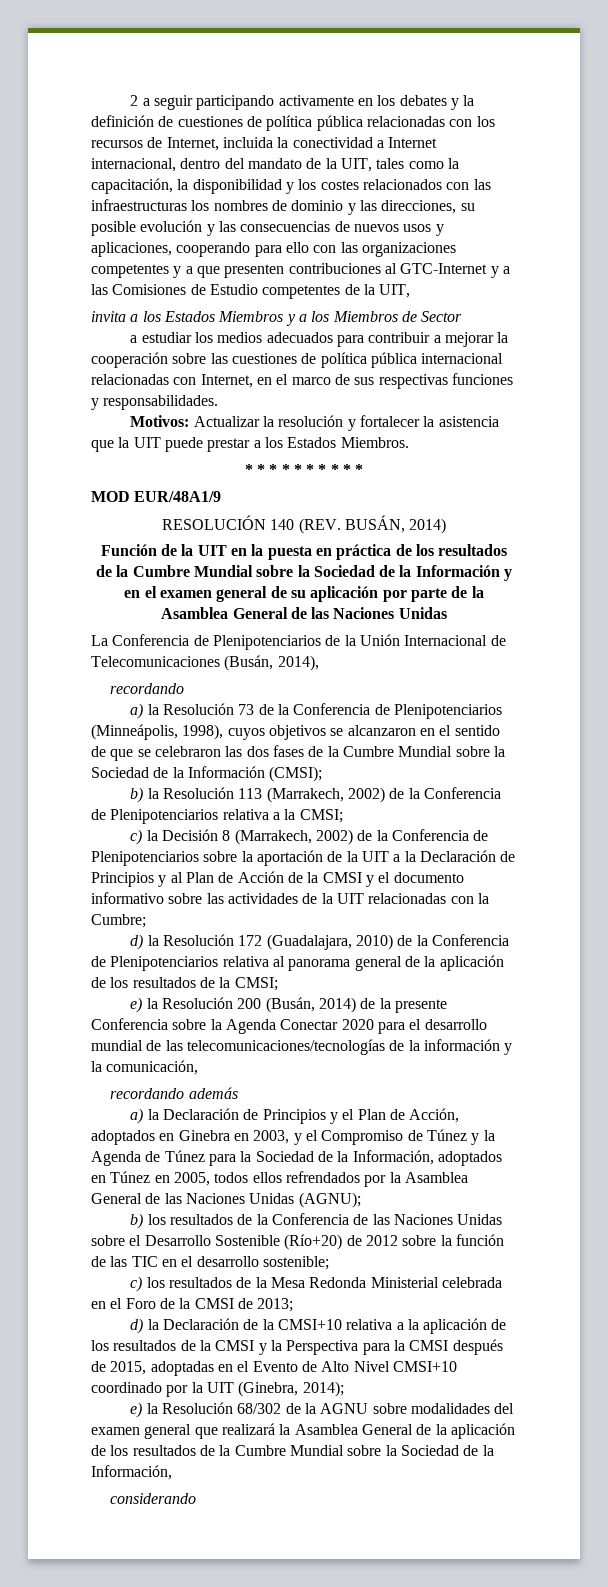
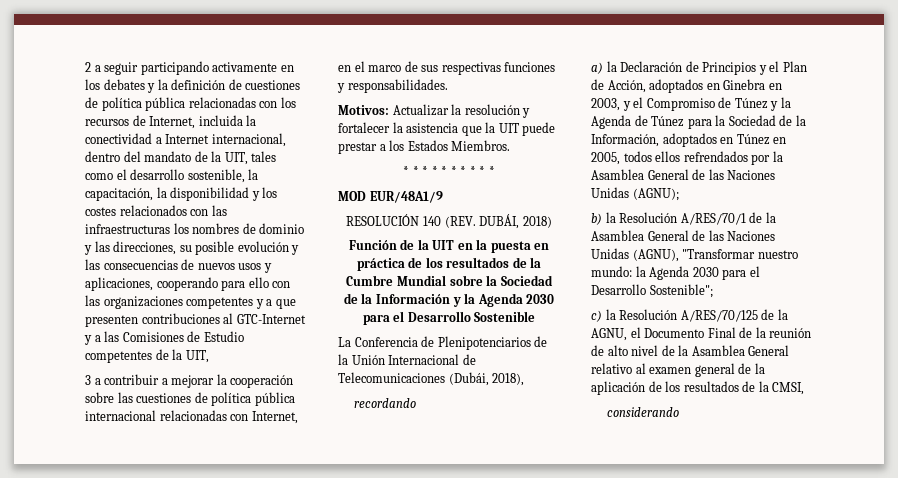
- 2 a seguir participando activamente en los debates y la definición de cuestiones de política pública relacionadas con los recursos de Internet, incluida la conectividad a Internet internacional, dentro del mandato de la UIT, tales como la capacitación, la disponibilidad y los costes relacionados con las infraestructuras los nombres de dominio y las direcciones, su posible evolución y las consecuencias de nuevos usos y aplicaciones, cooperando para ello con las organizaciones competentes y a que presenten contribuciones al GTC-Internet y a las Comisiones de Estudio competentes de la UIT,
+ 2 a seguir participando activamente en los debates y la definición de cuestiones de política pública relacionadas con los recursos de Internet, incluida la conectividad a Internet internacional, dentro del mandato de la UIT, tales como el desarrollo sostenible, la capacitación, la disponibilidad y los costes relacionados con las infraestructuras los nombres de dominio y las direcciones, su posible evolución y las consecuencias de nuevos usos y aplicaciones, cooperando para ello con las organizaciones competentes y a que presenten contribuciones al GTC-Internet y a las Comisiones de Estudio competentes de la UIT,
- invita a los Estados Miembros y a los Miembros de Sector
- a estudiar los medios adecuados para contribuir a mejorar la cooperación sobre las cuestiones de política pública internacional relacionadas con Internet, en el marco de sus respectivas funciones y responsabilidades.
+ 3 a contribuir a mejorar la cooperación sobre las cuestiones de política pública internacional relacionadas con Internet, en el marco de sus respectivas funciones y responsabilidades.
- RESOLUCIÓN 140 (REV. BUSÁN, 2014)
+ RESOLUCIÓN 140 (REV. DUBÁI, 2018)
- Función de la UIT en la puesta en práctica de los resultados de la Cumbre Mundial sobre la Sociedad de la Información y en el examen general de su aplicación por parte de la Asamblea General de las Naciones Unidas
+ Función de la UIT en la puesta en práctica de los resultados de la Cumbre Mundial sobre la Sociedad de la Información y la Agenda 2030 para el Desarrollo Sostenible
- La Conferencia de Plenipotenciarios de la Unión Internacional de Telecomunicaciones (Busán, 2014),
+ La Conferencia de Plenipotenciarios de la Unión Internacional de Telecomunicaciones (Dubái, 2018),
  recordando
- a) la Resolución 73 de la Conferencia de Plenipotenciarios (Minneápolis, 1998), cuyos objetivos se alcanzaron en el sentido de que se celebraron las dos fases de la Cumbre Mundial sobre la Sociedad de la Información (CMSI);
- b) la Resolución 113 (Marrakech, 2002) de la Conferencia de Plenipotenciarios relativa a la CMSI;
- c) la Decisión 8 (Marrakech, 2002) de la Conferencia de Plenipotenciarios sobre la aportación de la UIT a la Declaración de Principios y al Plan de Acción de la CMSI y el documento informativo sobre las actividades de la UIT relacionadas con la Cumbre;
- d) la Resolución 172 (Guadalajara, 2010) de la Conferencia de Plenipotenciarios relativa al panorama general de la aplicación de los resultados de la CMSI;
- e) la Resolución 200 (Busán, 2014) de la presente Conferencia sobre la Agenda Conectar 2020 para el desarrollo mundial de las telecomunicaciones/tecnologías de la información y la comunicación,
- recordando además
- b) los resultados de la Conferencia de las Naciones Unidas sobre el Desarrollo Sostenible (Río+20) de 2012 sobre la función de las TIC en el desarrollo sostenible;
- c) los resultados de la Mesa Redonda Ministerial celebrada en el Foro de la CMSI de 2013;
- d) la Declaración de la CMSI+10 relativa a la aplicación de los resultados de la CMSI y la Perspectiva para la CMSI después de 2015, adoptadas en el Evento de Alto Nivel CMSI+10 coordinado por la UIT (Ginebra, 2014);
- e) la Resolución 68/302 de la AGNU sobre modalidades del examen general que realizará la Asamblea General de la aplicación de los resultados de la Cumbre Mundial sobre la Sociedad de la Información,
+ b) la Resolución A/RES/70/1 de la Asamblea General de las Naciones Unidas (AGNU), "Transformar nuestro mundo: la Agenda 2030 para el Desarrollo Sostenible";
+ c) la Resolución A/RES/70/125 de la AGNU, el Documento Final de la reunión de alto nivel de la Asamblea General relativo al examen general de la aplicación de los resultados de la CMSI,

